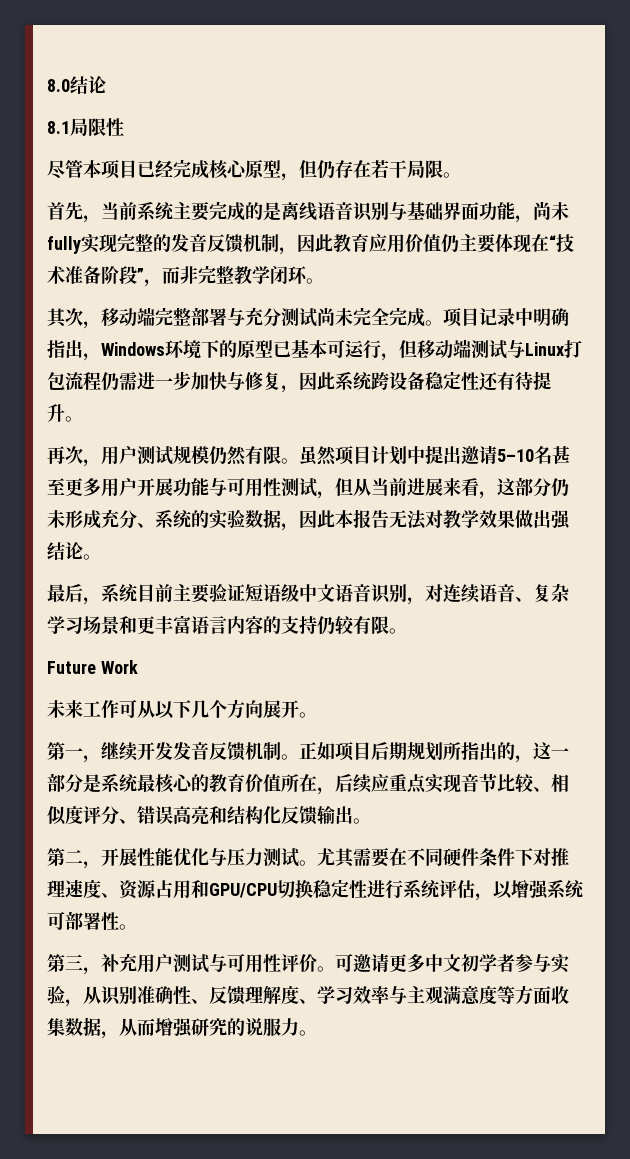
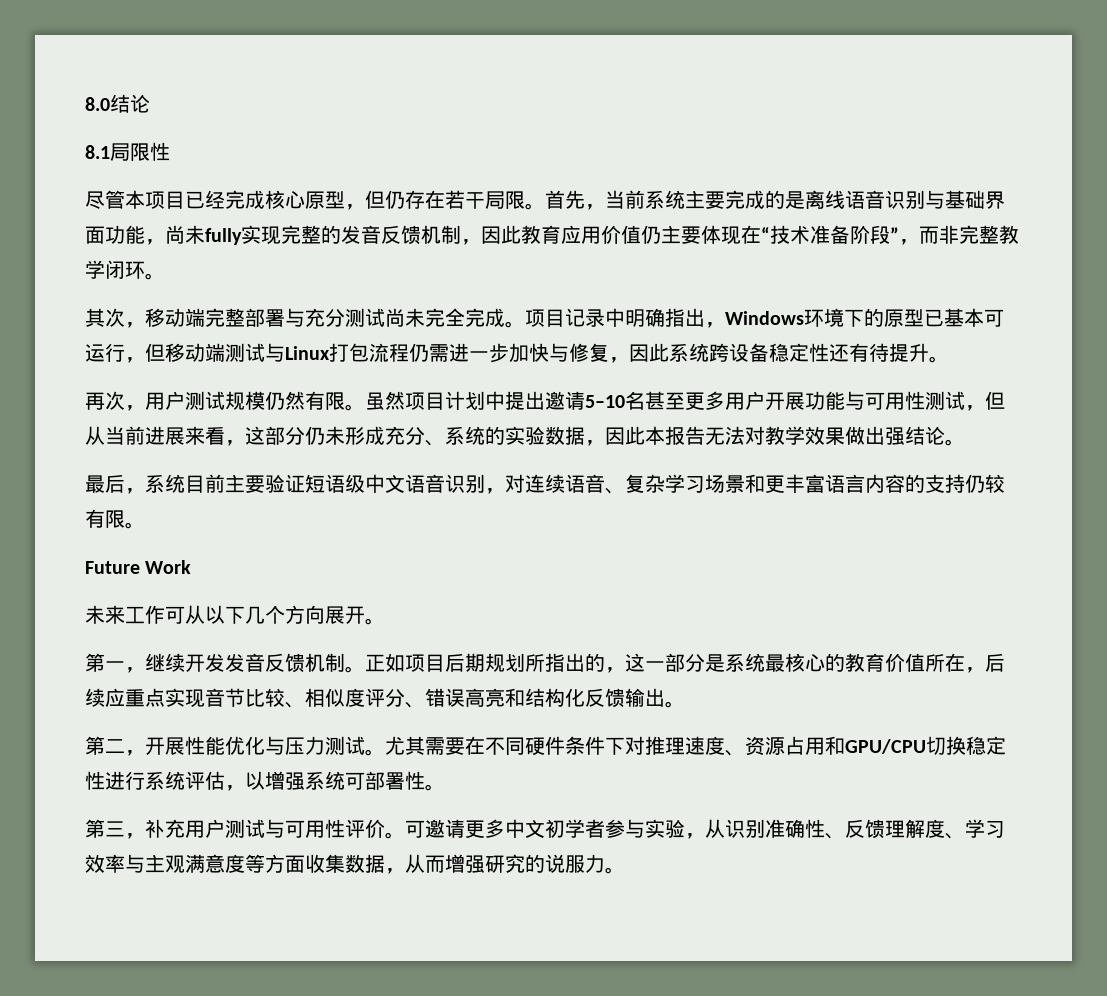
- 尽管本项目已经完成核心原型，但仍存在若干局限。
- 首先，当前系统主要完成的是离线语音识别与基础界面功能，尚未fully实现完整的发音反馈机制，因此教育应用价值仍主要体现在“技术准备阶段”，而非完整教学闭环。
+ 尽管本项目已经完成核心原型，但仍存在若干局限。首先，当前系统主要完成的是离线语音识别与基础界面功能，尚未fully实现完整的发音反馈机制，因此教育应用价值仍主要体现在“技术准备阶段”，而非完整教学闭环。

